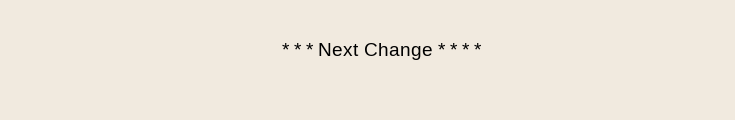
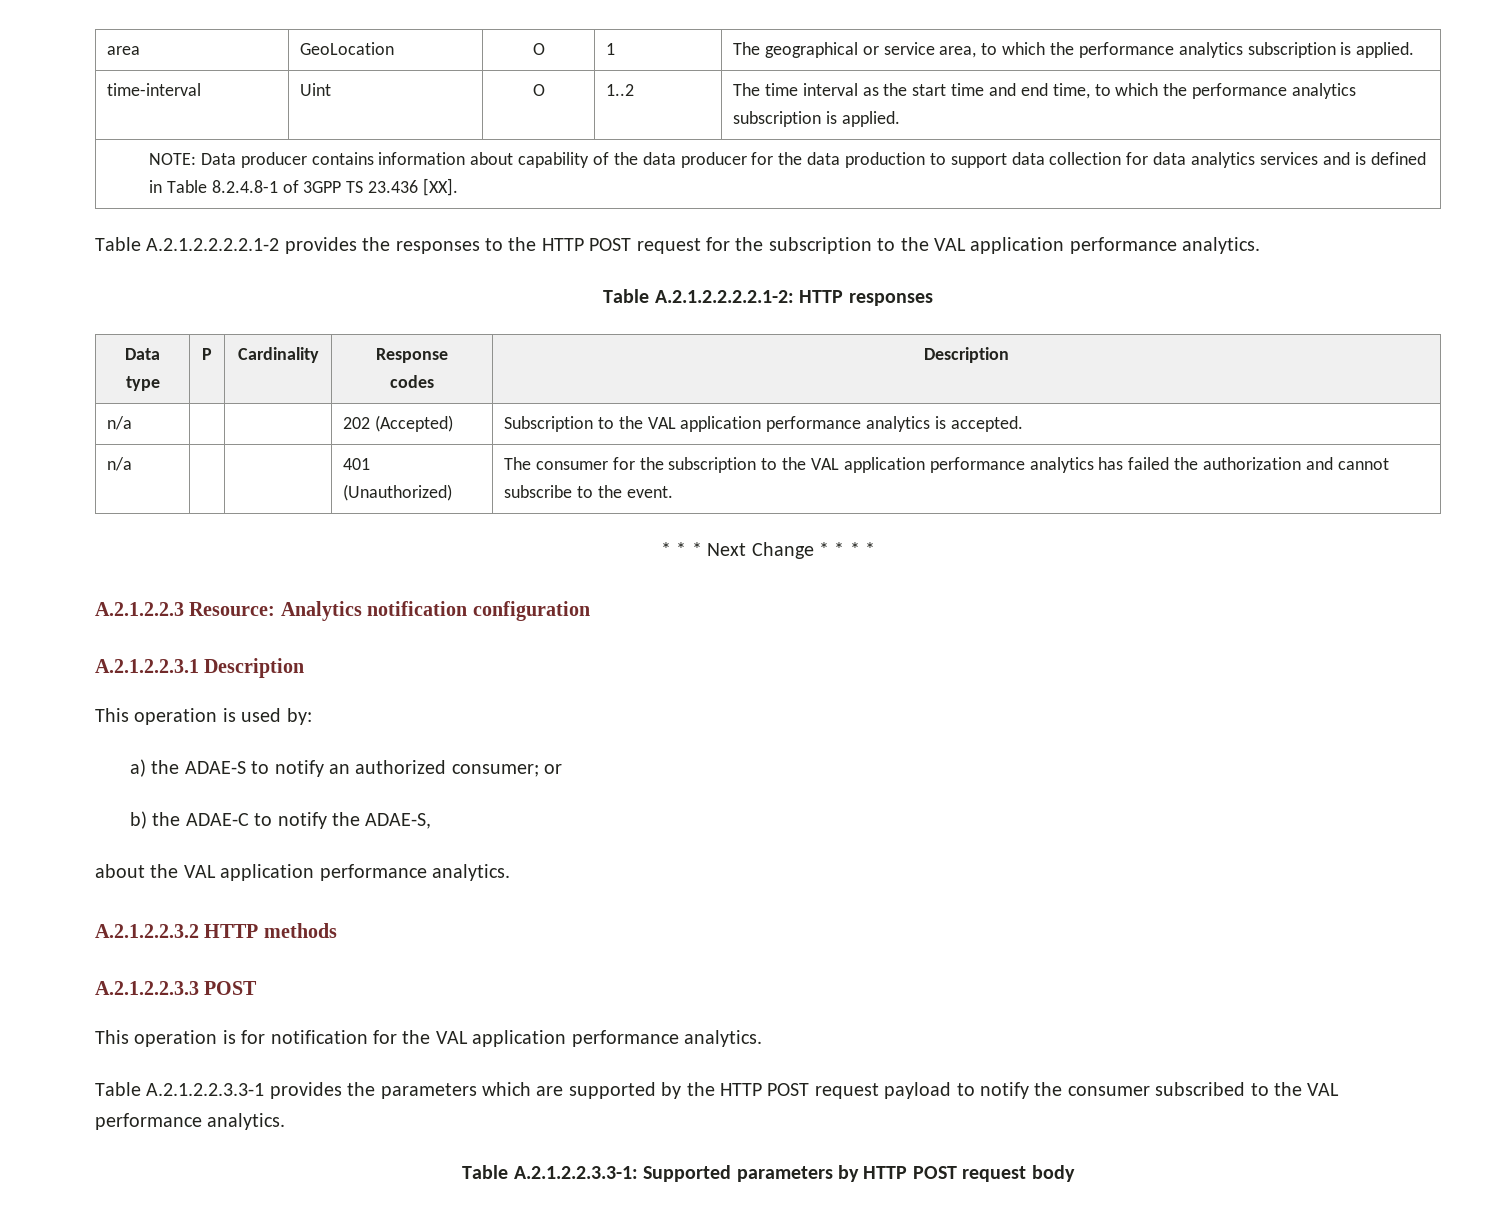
+ area | GeoLocation | O | 1 | The geographical or service area, to which the performance analytics subscription is applied.
+ time-interval | Uint | O | 1..2 | The time interval as the start time and end time, to which the performance analytics subscription is applied.
+ NOTE: Data producer contains information about capability of the data producer for the data production to support data collection for data analytics services and is defined in Table 8.2.4.8-1 of 3GPP TS 23.436 [XX].
+ Table A.2.1.2.2.2.2.1-2 provides the responses to the HTTP POST request for the subscription to the VAL application performance analytics.
+ Table A.2.1.2.2.2.2.1-2: HTTP responses
+ Data type | P | Cardinality | Response
+ codes | Description
+ n/a | | | 202 (Accepted) | Subscription to the VAL application performance analytics is accepted.
+ n/a | | | 401 (Unauthorized) | The consumer for the subscription to the VAL application performance analytics has failed the authorization and cannot subscribe to the event.
+ A.2.1.2.2.3 Resource: Analytics notification configuration
+ A.2.1.2.2.3.1 Description
+ This operation is used by:
+ a) the ADAE-S to notify an authorized consumer; or
+ b) the ADAE-C to notify the ADAE-S,
+ about the VAL application performance analytics.
+ A.2.1.2.2.3.2 HTTP methods
+ A.2.1.2.2.3.3 POST
+ This operation is for notification for the VAL application performance analytics.
+ Table A.2.1.2.2.3.3-1 provides the parameters which are supported by the HTTP POST request payload to notify the consumer subscribed to the VAL performance analytics.
+ Table A.2.1.2.2.3.3-1: Supported parameters by HTTP POST request body

